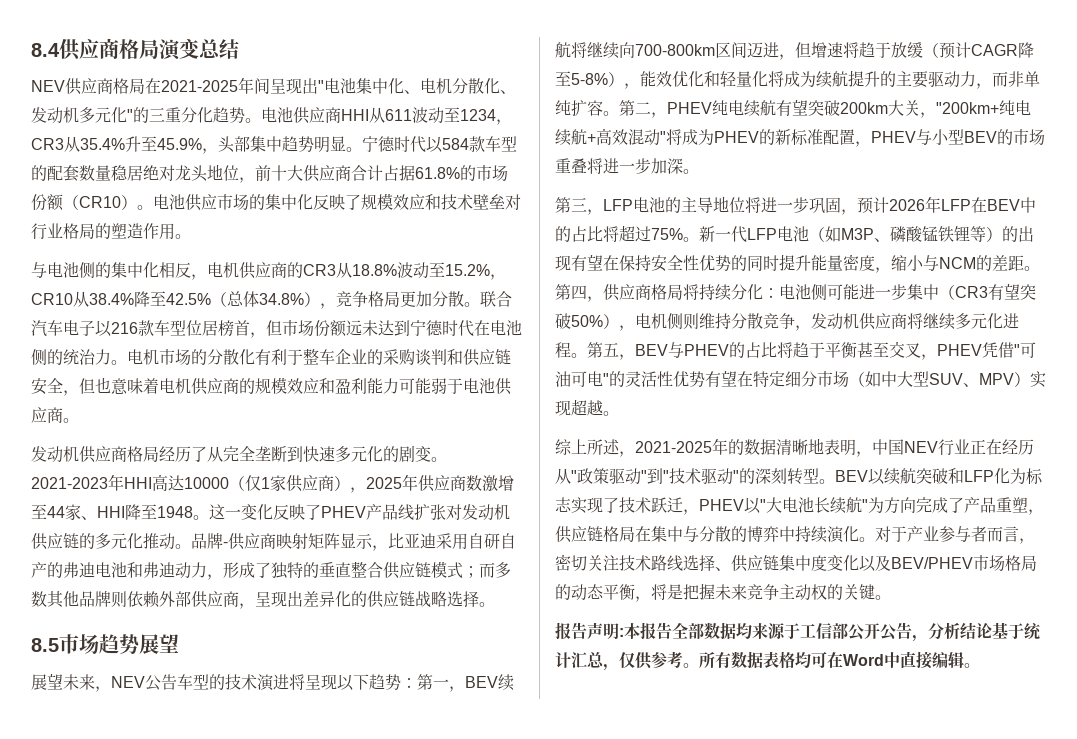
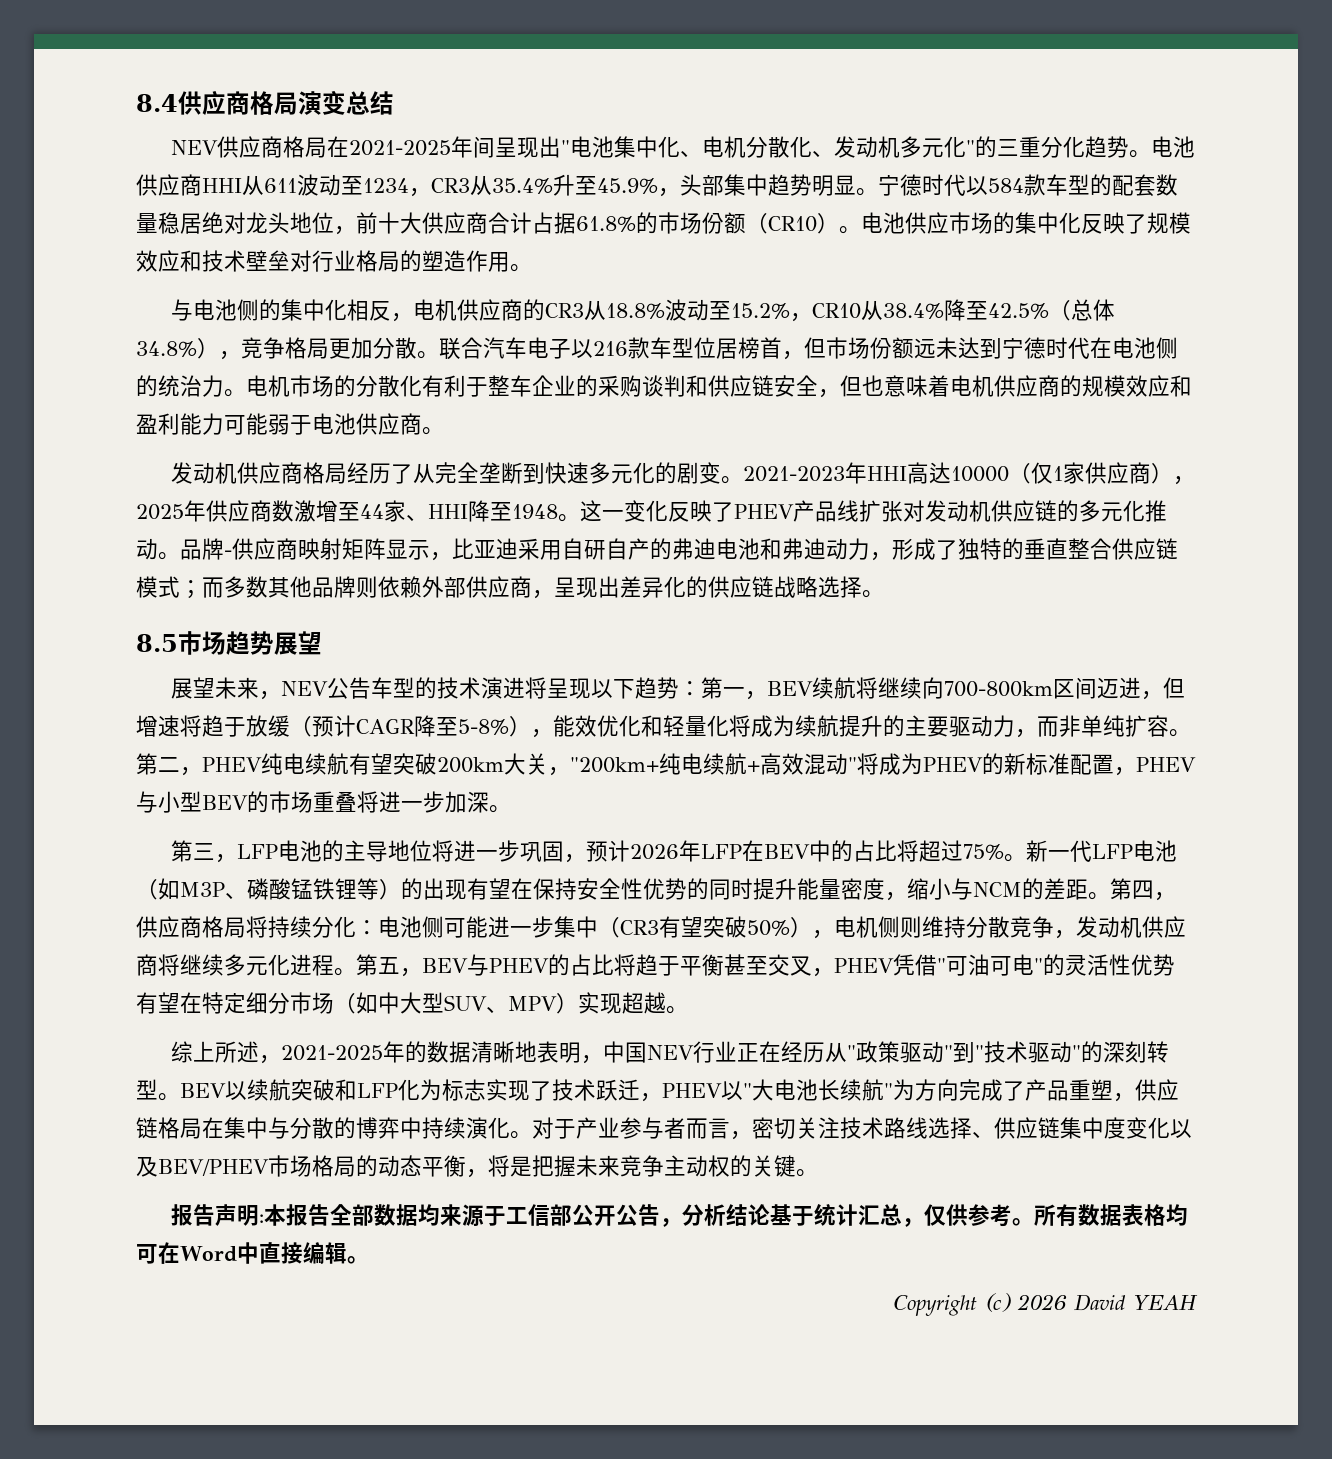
+ Copyright (c) 2026 David YEAH

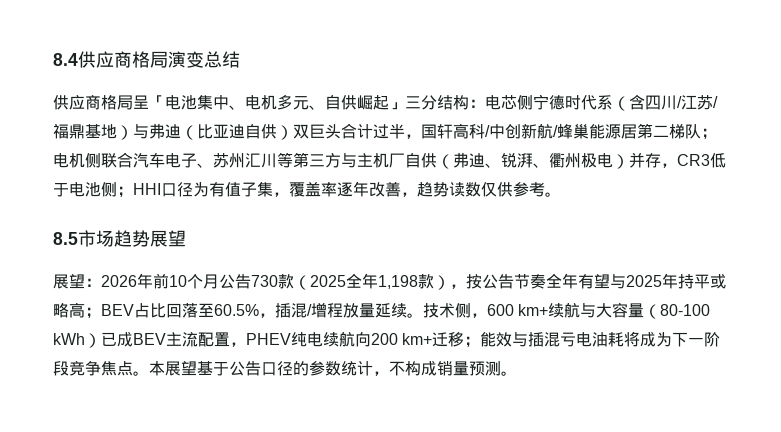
- NEV供应商格局在2021-2025年间呈现出"电池集中化、电机分散化、发动机多元化"的三重分化趋势。电池供应商HHI从611波动至1234，CR3从35.4%升至45.9%，头部集中趋势明显。宁德时代以584款车型的配套数量稳居绝对龙头地位，前十大供应商合计占据61.8%的市场份额（CR10）。电池供应市场的集中化反映了规模效应和技术壁垒对行业格局的塑造作用。
- 与电池侧的集中化相反，电机供应商的CR3从18.8%波动至15.2%，CR10从38.4%降至42.5%（总体34.8%），竞争格局更加分散。联合汽车电子以216款车型位居榜首，但市场份额远未达到宁德时代在电池侧的统治力。电机市场的分散化有利于整车企业的采购谈判和供应链安全，但也意味着电机供应商的规模效应和盈利能力可能弱于电池供应商。
- 发动机供应商格局经历了从完全垄断到快速多元化的剧变。2021-2023年HHI高达10000（仅1家供应商），2025年供应商数激增至44家、HHI降至1948。这一变化反映了PHEV产品线扩张对发动机供应链的多元化推动。品牌-供应商映射矩阵显示，比亚迪采用自研自产的弗迪电池和弗迪动力，形成了独特的垂直整合供应链模式；而多数其他品牌则依赖外部供应商，呈现出差异化的供应链战略选择。
+ 供应商格局呈「电池集中、电机多元、自供崛起」三分结构：电芯侧宁德时代系（含四川/江苏/福鼎基地）与弗迪（比亚迪自供）双巨头合计过半，国轩高科/中创新航/蜂巢能源居第二梯队；电机侧联合汽车电子、苏州汇川等第三方与主机厂自供（弗迪、锐湃、衢州极电）并存，CR3低于电池侧；HHI口径为有值子集，覆盖率逐年改善，趋势读数仅供参考。
- 展望未来，NEV公告车型的技术演进将呈现以下趋势：第一，BEV续航将继续向700-800km区间迈进，但增速将趋于放缓（预计CAGR降至5-8%），能效优化和轻量化将成为续航提升的主要驱动力，而非单纯扩容。第二，PHEV纯电续航有望突破200km大关，"200km+纯电续航+高效混动"将成为PHEV的新标准配置，PHEV与小型BEV的市场重叠将进一步加深。
- 第三，LFP电池的主导地位将进一步巩固，预计2026年LFP在BEV中的占比将超过75%。新一代LFP电池（如M3P、磷酸锰铁锂等）的出现有望在保持安全性优势的同时提升能量密度，缩小与NCM的差距。第四，供应商格局将持续分化：电池侧可能进一步集中（CR3有望突破50%），电机侧则维持分散竞争，发动机供应商将继续多元化进程。第五，BEV与PHEV的占比将趋于平衡甚至交叉，PHEV凭借"可油可电"的灵活性优势有望在特定细分市场（如中大型SUV、MPV）实现超越。
- 综上所述，2021-2025年的数据清晰地表明，中国NEV行业正在经历从"政策驱动"到"技术驱动"的深刻转型。BEV以续航突破和LFP化为标志实现了技术跃迁，PHEV以"大电池长续航"为方向完成了产品重塑，供应链格局在集中与分散的博弈中持续演化。对于产业参与者而言，密切关注技术路线选择、供应链集中度变化以及BEV/PHEV市场格局的动态平衡，将是把握未来竞争主动权的关键。
- 报告声明:本报告全部数据均来源于工信部公开公告，分析结论基于统计汇总，仅供参考。所有数据表格均可在Word中直接编辑。
- Copyright (c) 2026 David YEAH
+ 展望：2026年前10个月公告730款（2025全年1,198款），按公告节奏全年有望与2025年持平或略高；BEV占比回落至60.5%，插混/增程放量延续。技术侧，600 km+续航与大容量（80-100 kWh）已成BEV主流配置，PHEV纯电续航向200 km+迁移；能效与插混亏电油耗将成为下一阶段竞争焦点。本展望基于公告口径的参数统计，不构成销量预测。

